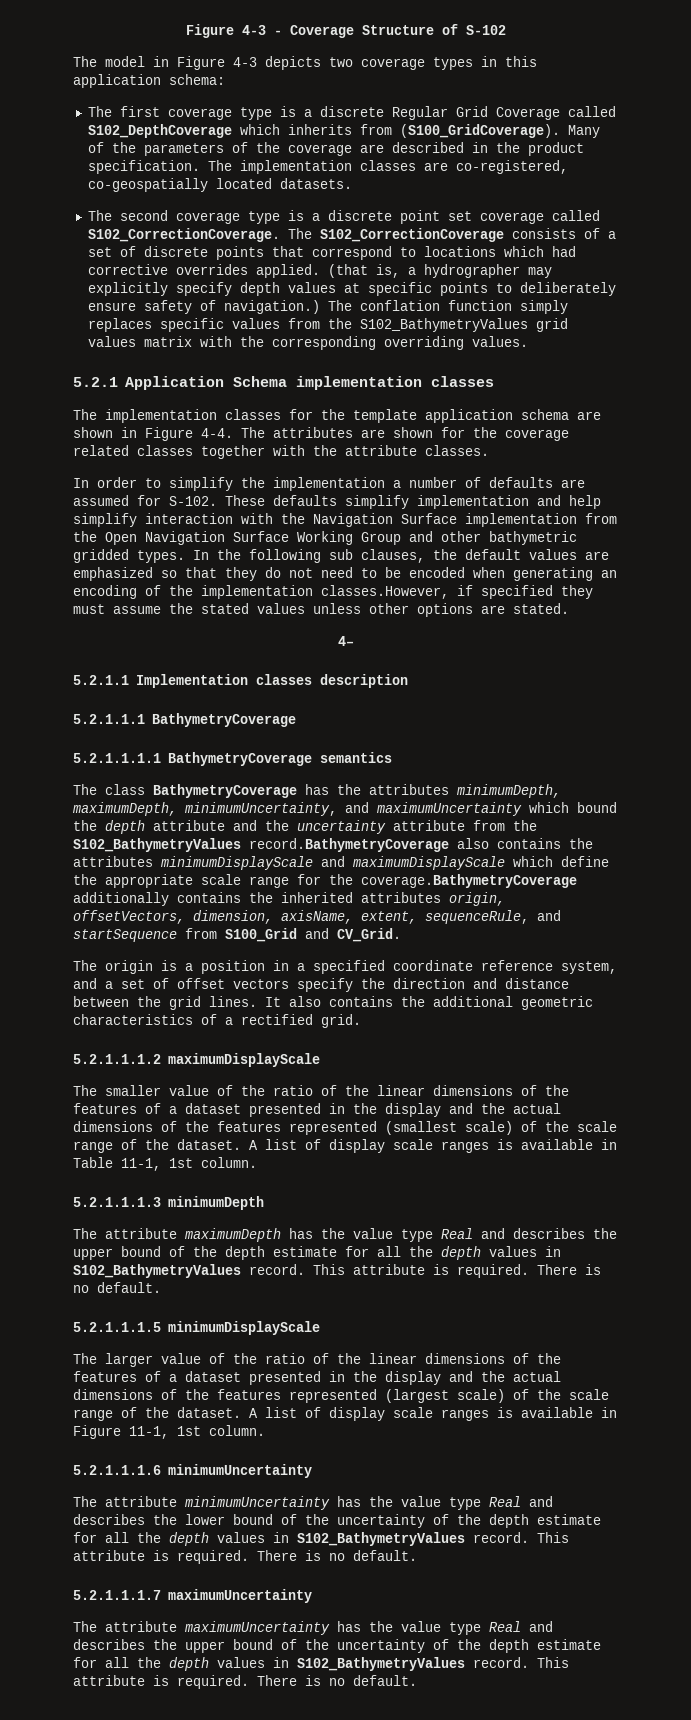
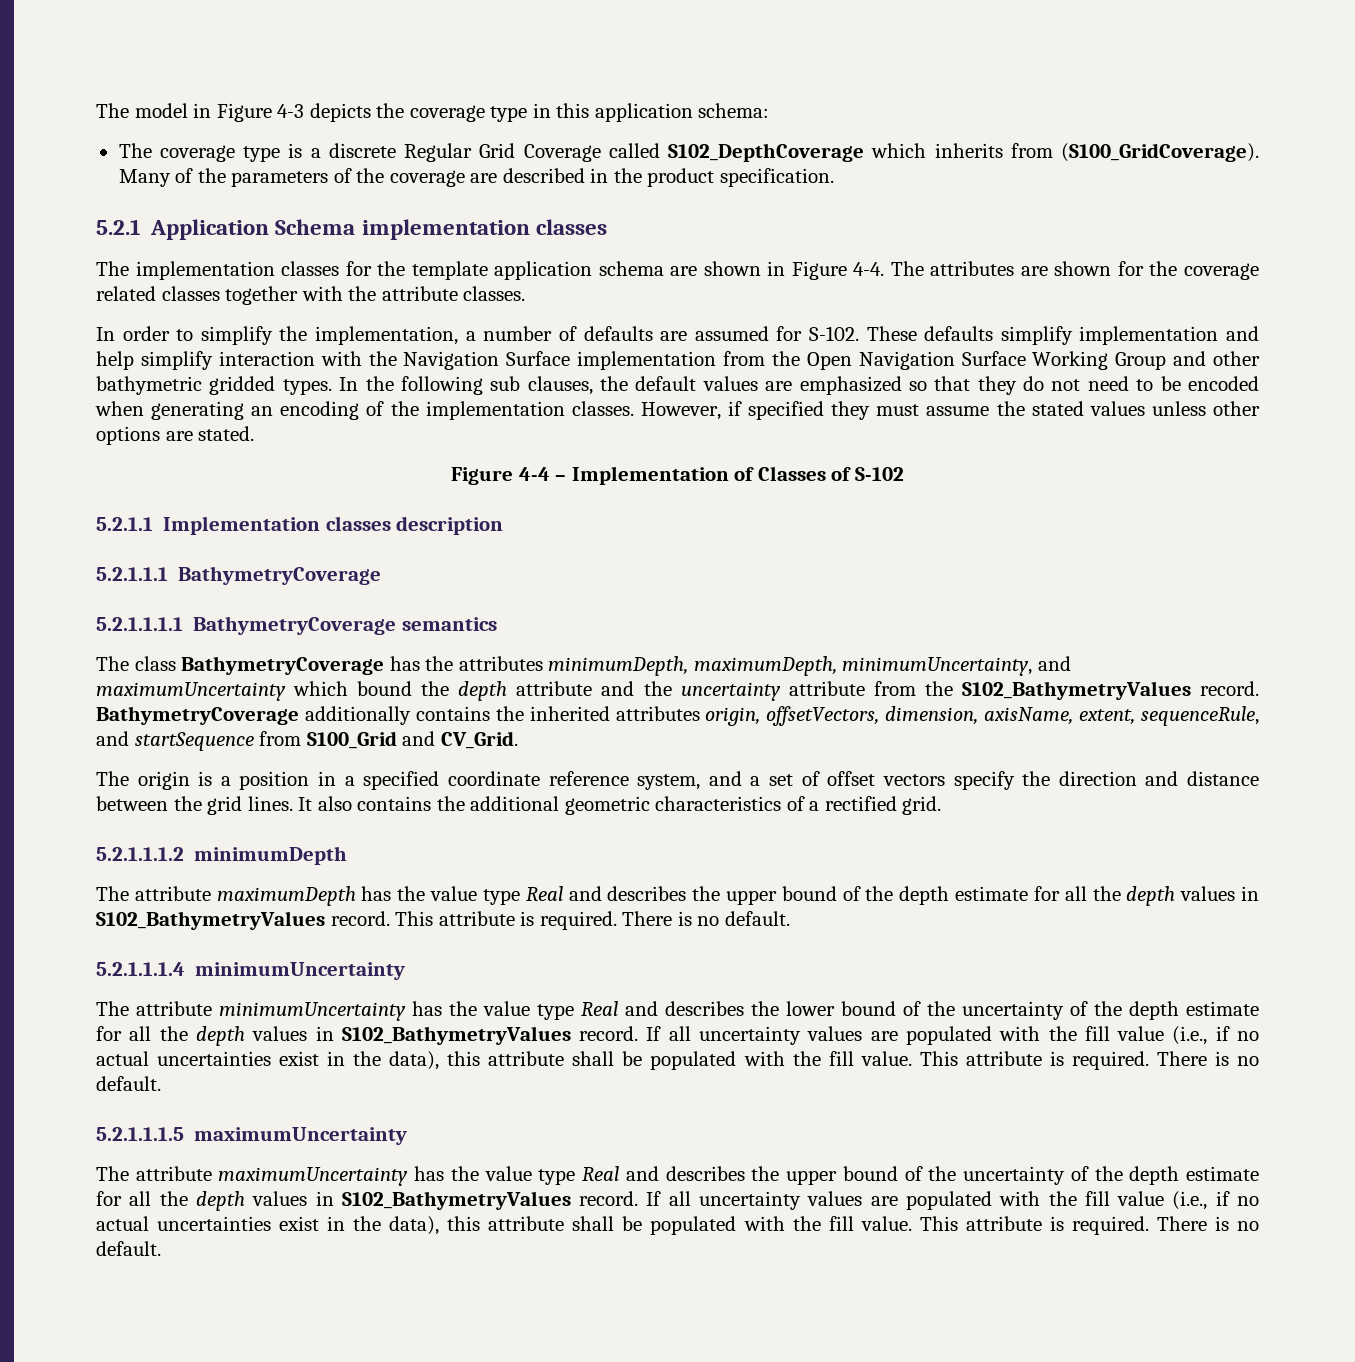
- Figure 4-3 - Coverage Structure of S-102
- The model in Figure 4-3 depicts two coverage types in this application schema:
+ The model in Figure 4-3 depicts the coverage type in this application schema:
- The first coverage type is a discrete Regular Grid Coverage called S102_DepthCoverage which inherits from (S100_GridCoverage).
+ The coverage type is a discrete Regular Grid Coverage called S102_DepthCoverage which inherits from (S100_GridCoverage).
- The implementation classes are co-registered, co-geospatially located datasets.
- The second coverage type is a discrete point set coverage called S102_CorrectionCoverage. The S102_CorrectionCoverage consists of a set of discrete points that correspond to locations which had corrective overrides applied. (that is, a hydrographer may explicitly specify depth values at specific points to deliberately ensure safety of navigation.) The conflation function simply replaces specific values from the S102_BathymetryValues grid values matrix with the corresponding overriding values.
- In order to simplify the implementation a number of defaults are assumed for S-102.
+ In order to simplify the implementation, a number of defaults are assumed for S-102.
- In the following sub clauses, the default values are emphasized so that they do not need to be encoded when generating an encoding of the implementation classes.However, if specified they must assume the stated values unless other options are stated.
+ In the following sub clauses, the default values are emphasized so that they do not need to be encoded when generating an encoding of the implementation classes. However, if specified they must assume the stated values unless other options are stated.
- 4–
+ Figure 4-4 – Implementation of Classes of S-102
- The class BathymetryCoverage has the attributes minimumDepth, maximumDepth, minimumUncertainty, and maximumUncertainty which bound the depth attribute and the uncertainty attribute from the S102_BathymetryValues record.BathymetryCoverage also contains the attributes minimumDisplayScale and maximumDisplayScale which define the appropriate scale range for the coverage.BathymetryCoverage additionally contains the inherited attributes origin, offsetVectors, dimension, axisName, extent, sequenceRule, and startSequence from S100_Grid and CV_Grid.
+ The class BathymetryCoverage has the attributes minimumDepth, maximumDepth, minimumUncertainty, and maximumUncertainty which bound the depth attribute and the uncertainty attribute from the S102_BathymetryValues record. BathymetryCoverage additionally contains the inherited attributes origin, offsetVectors, dimension, axisName, extent, sequenceRule, and startSequence from S100_Grid and CV_Grid.
- 5.2.1.1.1.2 maximumDisplayScale
- The smaller value of the ratio of the linear dimensions of the features of a dataset presented in the display and the actual dimensions of the features represented (smallest scale) of the scale range of the dataset. A list of display scale ranges is available in Table 11-1, 1st column.
- 5.2.1.1.1.3 minimumDepth
+ 5.2.1.1.1.2 minimumDepth
- 5.2.1.1.1.5 minimumDisplayScale
- The larger value of the ratio of the linear dimensions of the features of a dataset presented in the display and the actual dimensions of the features represented (largest scale) of the scale range of the dataset. A list of display scale ranges is available in Figure 11-1, 1st column.
- 5.2.1.1.1.6 minimumUncertainty
+ 5.2.1.1.1.4 minimumUncertainty
- The attribute minimumUncertainty has the value type Real and describes the lower bound of the uncertainty of the depth estimate for all the depth values in S102_BathymetryValues record. This attribute is required. There is no default.
- 5.2.1.1.1.7 maximumUncertainty
+ The attribute minimumUncertainty has the value type Real and describes the lower bound of the uncertainty of the depth estimate for all the depth values in S102_BathymetryValues record. If all uncertainty values are populated with the fill value (i.e., if no actual uncertainties exist in the data), this attribute shall be populated with the fill value. This attribute is required. There is no default.
+ 5.2.1.1.1.5 maximumUncertainty
- The attribute maximumUncertainty has the value type Real and describes the upper bound of the uncertainty of the depth estimate for all the depth values in S102_BathymetryValues record.
+ The attribute maximumUncertainty has the value type Real and describes the upper bound of the uncertainty of the depth estimate for all the depth values in S102_BathymetryValues record. If all uncertainty values are populated with the fill value (i.e., if no actual uncertainties exist in the data), this attribute shall be populated with the fill value.

